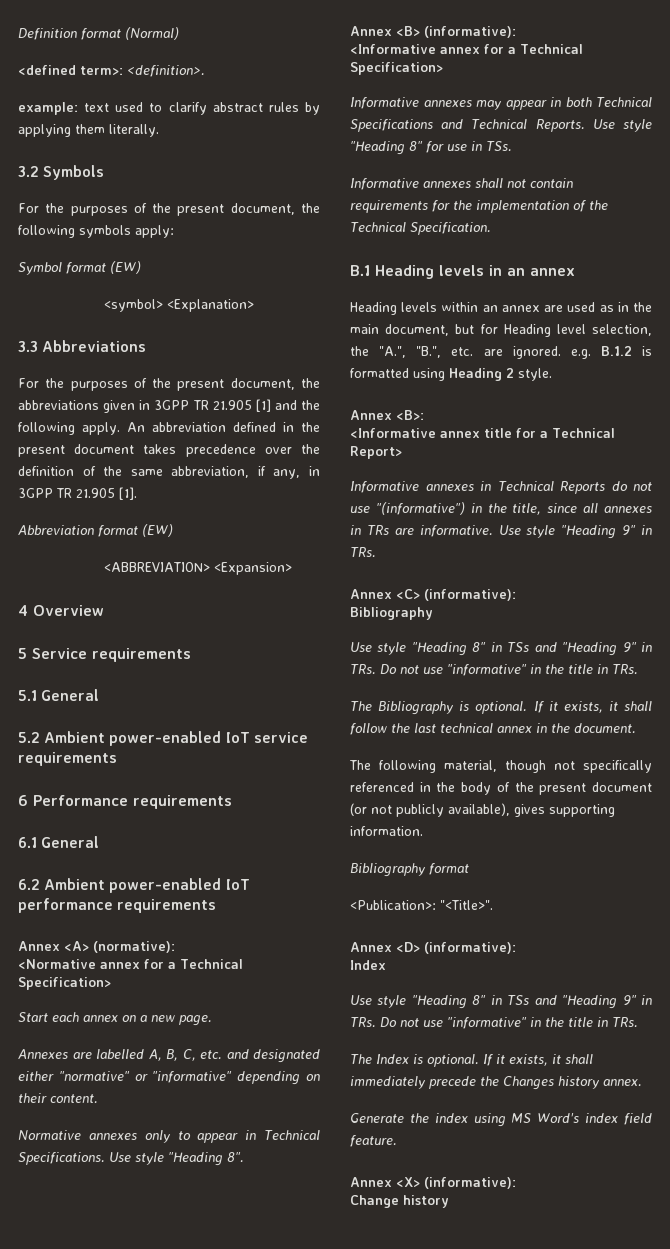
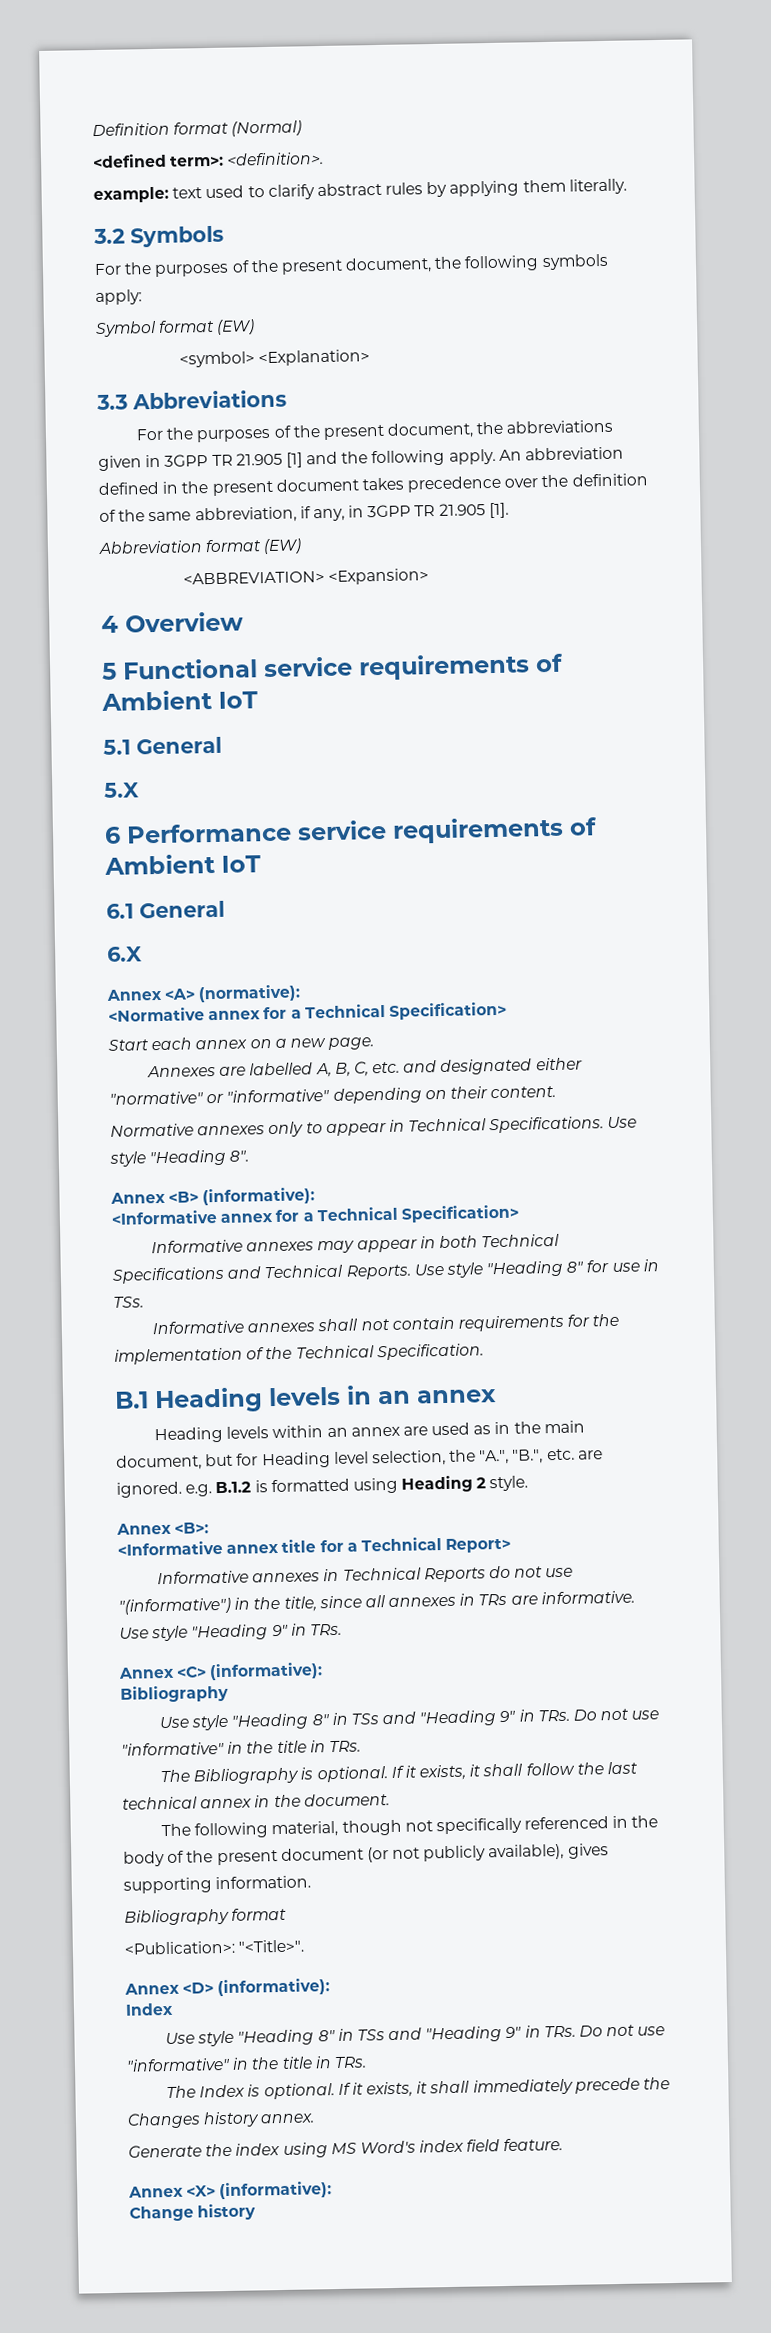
- 5 Service requirements
+ 5 Functional service requirements of Ambient IoT
- 5.2 Ambient power-enabled IoT service requirements
+ 5.X
- 6 Performance requirements
+ 6 Performance service requirements of Ambient IoT
- 6.2 Ambient power-enabled IoT performance requirements
+ 6.X

